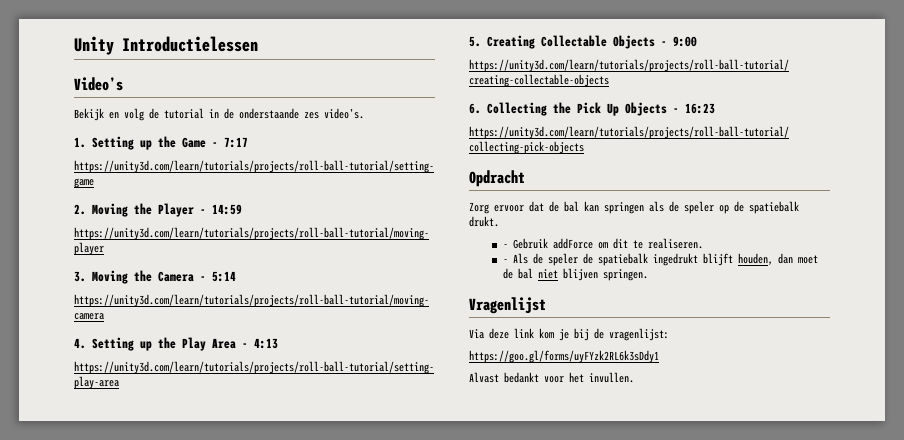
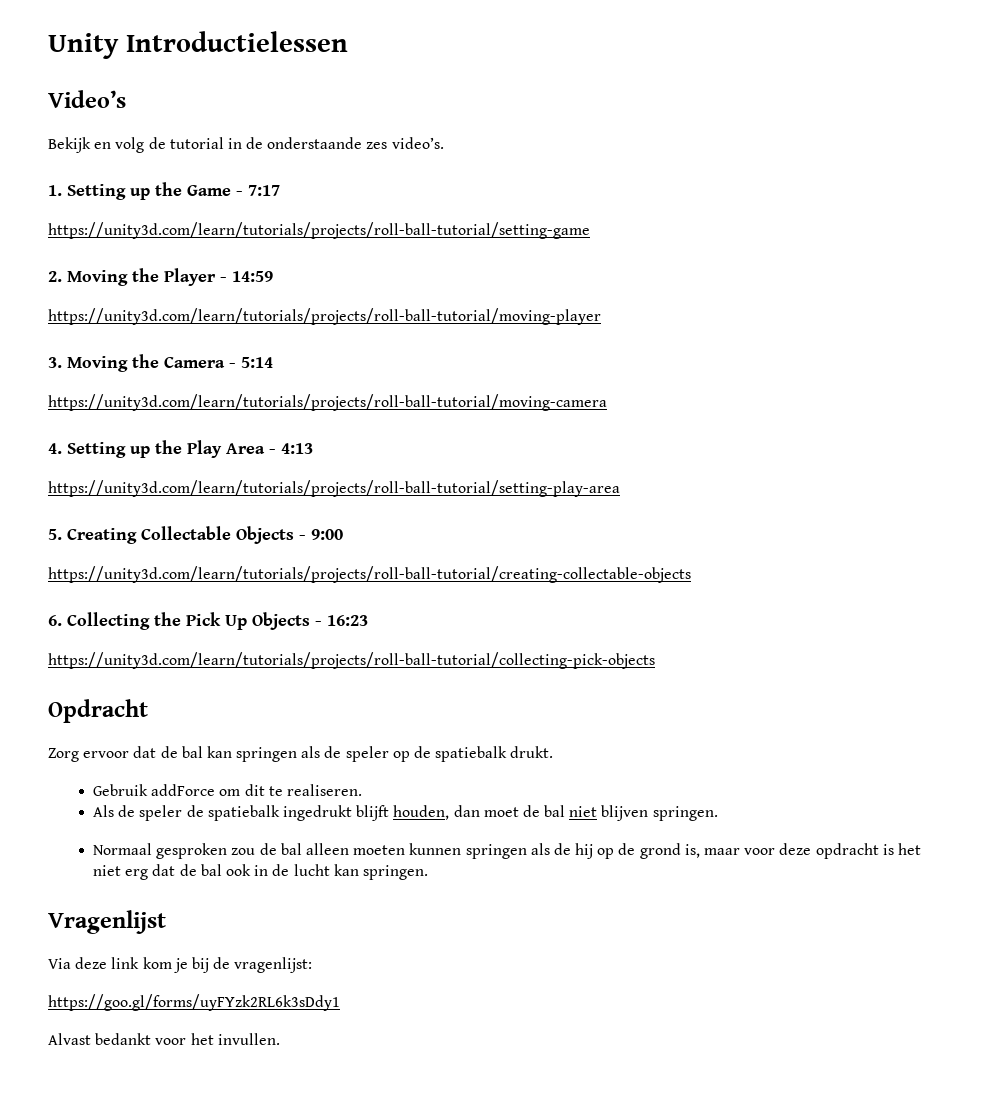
- - Gebruik addForce om dit te realiseren.
+ Gebruik addForce om dit te realiseren.
- - Als de speler de spatiebalk ingedrukt blijft houden, dan moet de bal niet blijven springen.
+ Als de speler de spatiebalk ingedrukt blijft houden, dan moet de bal niet blijven springen.
+ Normaal gesproken zou de bal alleen moeten kunnen springen als de hij op de grond is, maar voor deze opdracht is het niet erg dat de bal ook in de lucht kan springen.

